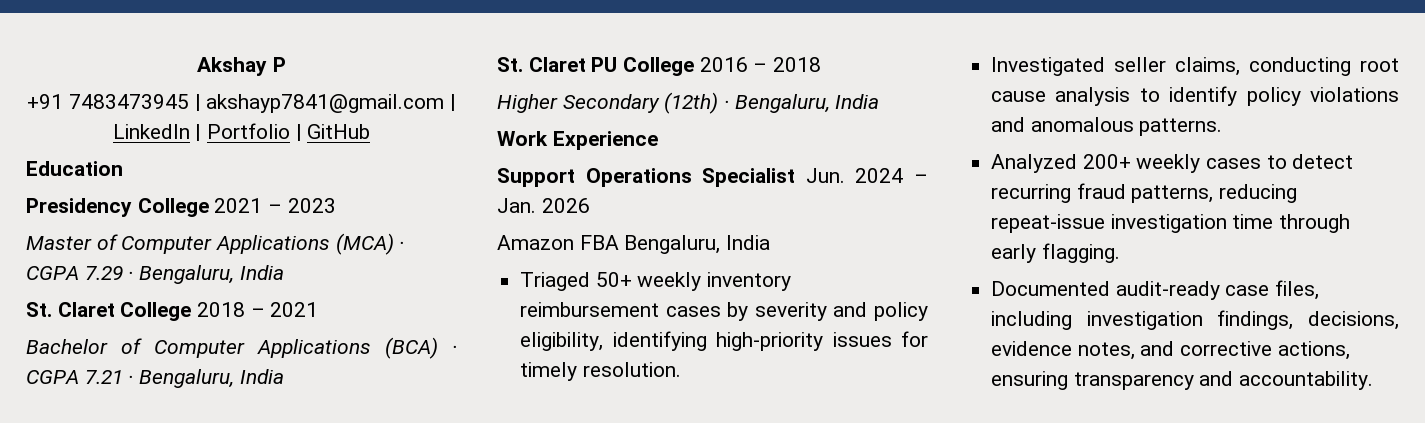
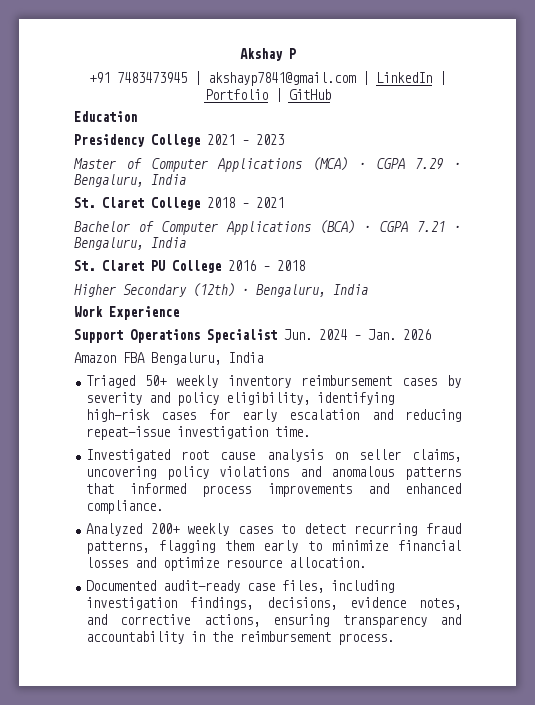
- Triaged 50+ weekly inventory reimbursement cases by severity and policy eligibility, identifying high-priority issues for timely resolution.
- Investigated seller claims, conducting root cause analysis to identify policy violations and anomalous patterns.
+ Triaged 50+ weekly inventory reimbursement cases by severity and policy eligibility, identifying high-risk cases for early escalation and reducing repeat-issue investigation time.
+ Investigated root cause analysis on seller claims, uncovering policy violations and anomalous patterns that informed process improvements and enhanced compliance.
- Analyzed 200+ weekly cases to detect recurring fraud patterns, reducing repeat-issue investigation time through early flagging.
+ Analyzed 200+ weekly cases to detect recurring fraud patterns, flagging them early to minimize financial losses and optimize resource allocation.
- Documented audit-ready case files, including investigation findings, decisions, evidence notes, and corrective actions, ensuring transparency and accountability.
+ Documented audit-ready case files, including investigation findings, decisions, evidence notes, and corrective actions, ensuring transparency and accountability in the reimbursement process.

